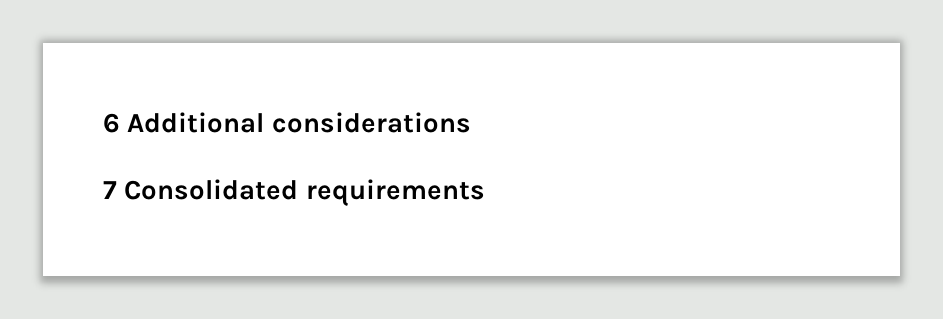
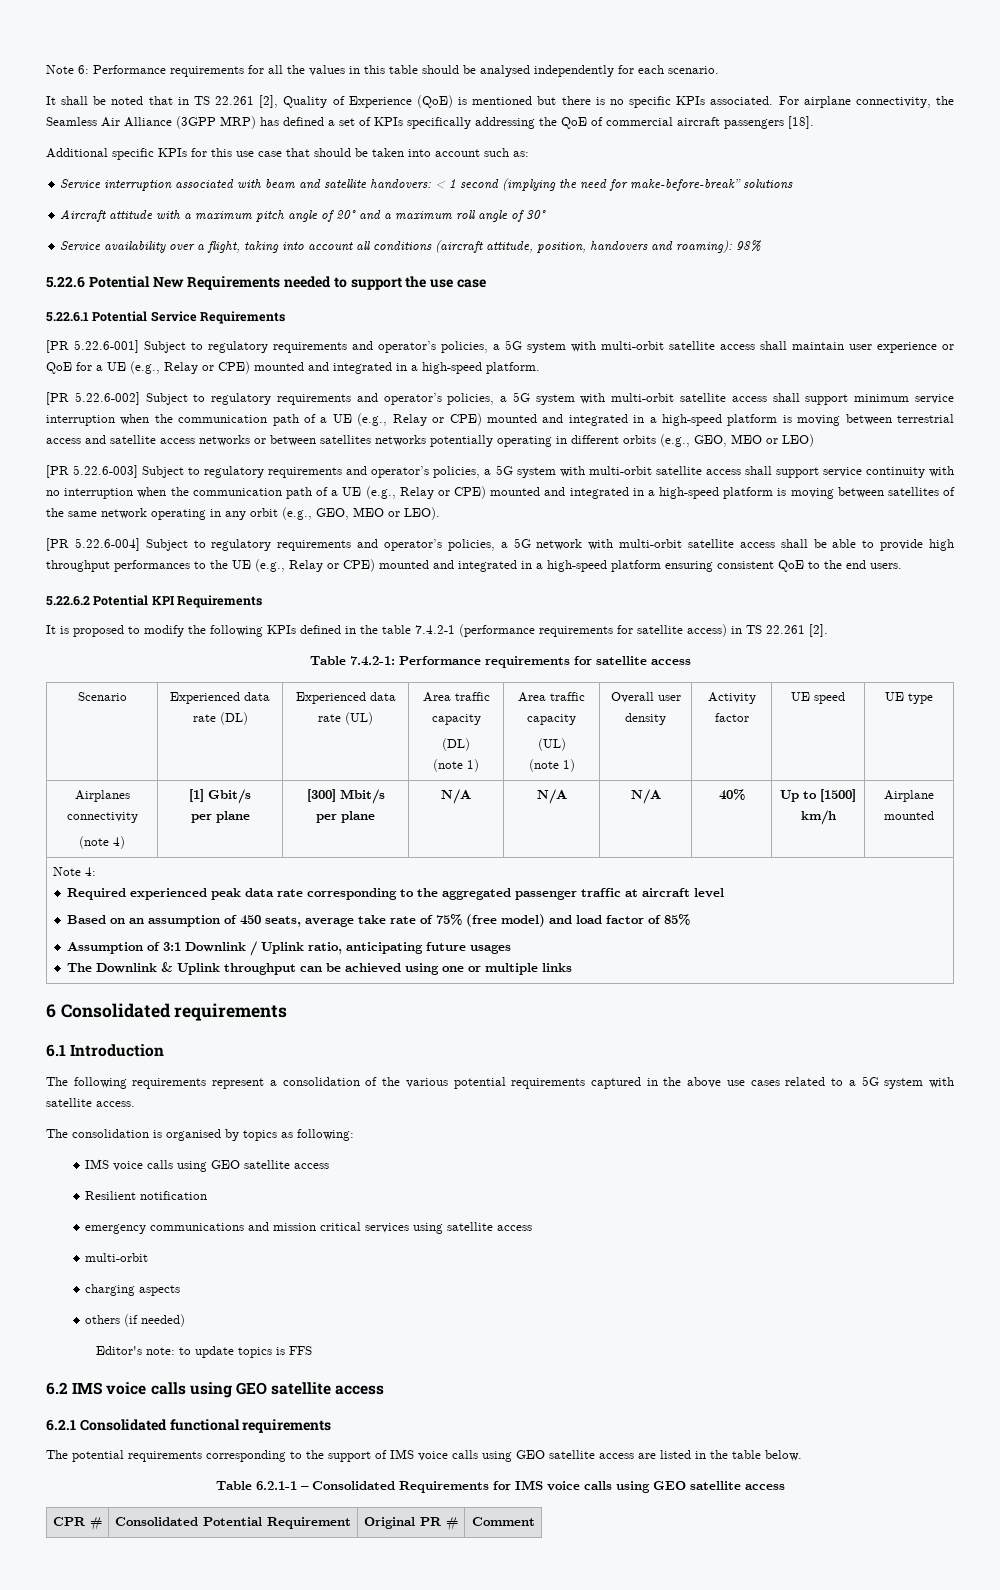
- 6 Additional considerations
- 7 Consolidated requirements
+ Note 6: Performance requirements for all the values in this table should be analysed independently for each scenario.
+ It shall be noted that in TS 22.261 [2], Quality of Experience (QoE) is mentioned but there is no specific KPIs associated. For airplane connectivity, the Seamless Air Alliance (3GPP MRP) has defined a set of KPIs specifically addressing the QoE of commercial aircraft passengers [18].
+ Additional specific KPIs for this use case that should be taken into account such as:
+ Service interruption associated with beam and satellite handovers: < 1 second (implying the need for make-before-break” solutions
+ Aircraft attitude with a maximum pitch angle of 20° and a maximum roll angle of 30°
+ Service availability over a flight, taking into account all conditions (aircraft attitude, position, handovers and roaming): 98%
+ 5.22.6 Potential New Requirements needed to support the use case
+ 5.22.6.1 Potential Service Requirements
+ [PR 5.22.6-001] Subject to regulatory requirements and operator’s policies, a 5G system with multi-orbit satellite access shall maintain user experience or QoE for a UE (e.g., Relay or CPE) mounted and integrated in a high-speed platform.
+ [PR 5.22.6-002] Subject to regulatory requirements and operator’s policies, a 5G system with multi-orbit satellite access shall support minimum service interruption when the communication path of a UE (e.g., Relay or CPE) mounted and integrated in a high-speed platform is moving between terrestrial access and satellite access networks or between satellites networks potentially operating in different orbits (e.g., GEO, MEO or LEO)
+ [PR 5.22.6-003] Subject to regulatory requirements and operator’s policies, a 5G system with multi-orbit satellite access shall support service continuity with no interruption when the communication path of a UE (e.g., Relay or CPE) mounted and integrated in a high-speed platform is moving between satellites of the same network operating in any orbit (e.g., GEO, MEO or LEO).
+ [PR 5.22.6-004] Subject to regulatory requirements and operator’s policies, a 5G network with multi-orbit satellite access shall be able to provide high throughput performances to the UE (e.g., Relay or CPE) mounted and integrated in a high-speed platform ensuring consistent QoE to the end users.
+ 5.22.6.2 Potential KPI Requirements
+ It is proposed to modify the following KPIs defined in the table 7.4.2-1 (performance requirements for satellite access) in TS 22.261 [2].
+ Table 7.4.2-1: Performance requirements for satellite access
+ Scenario | Experienced data rate (DL) | Experienced data rate (UL) | Area traffic capacity
+ (DL)
+ (note 1) | Area traffic capacity
+ (UL)
+ (note 1) | Overall user density | Activity factor | UE speed | UE type
+ Airplanes connectivity
+ (note 4) | [1] Gbit/s
+ per plane | [300] Mbit/s
+ per plane | N/A | N/A | N/A | 40% | Up to [1500] km/h | Airplane mounted
+ Note 4:
+ Required experienced peak data rate corresponding to the aggregated passenger traffic at aircraft level
+ Based on an assumption of 450 seats, average take rate of 75% (free model) and load factor of 85%
+ Assumption of 3:1 Downlink / Uplink ratio, anticipating future usages
+ The Downlink & Uplink throughput can be achieved using one or multiple links
+ 6 Consolidated requirements
+ 6.1 Introduction
+ The following requirements represent a consolidation of the various potential requirements captured in the above use cases related to a 5G system with satellite access.
+ The consolidation is organised by topics as following:
+ IMS voice calls using GEO satellite access
+ Resilient notification
+ emergency communications and mission critical services using satellite access
+ multi-orbit
+ charging aspects
+ others (if needed)
+ Editor's note: to update topics is FFS
+ 6.2 IMS voice calls using GEO satellite access
+ 6.2.1 Consolidated functional requirements
+ The potential requirements corresponding to the support of IMS voice calls using GEO satellite access are listed in the table below.
+ Table 6.2.1-1 – Consolidated Requirements for IMS voice calls using GEO satellite access
+ CPR # | Consolidated Potential Requirement | Original PR # | Comment

